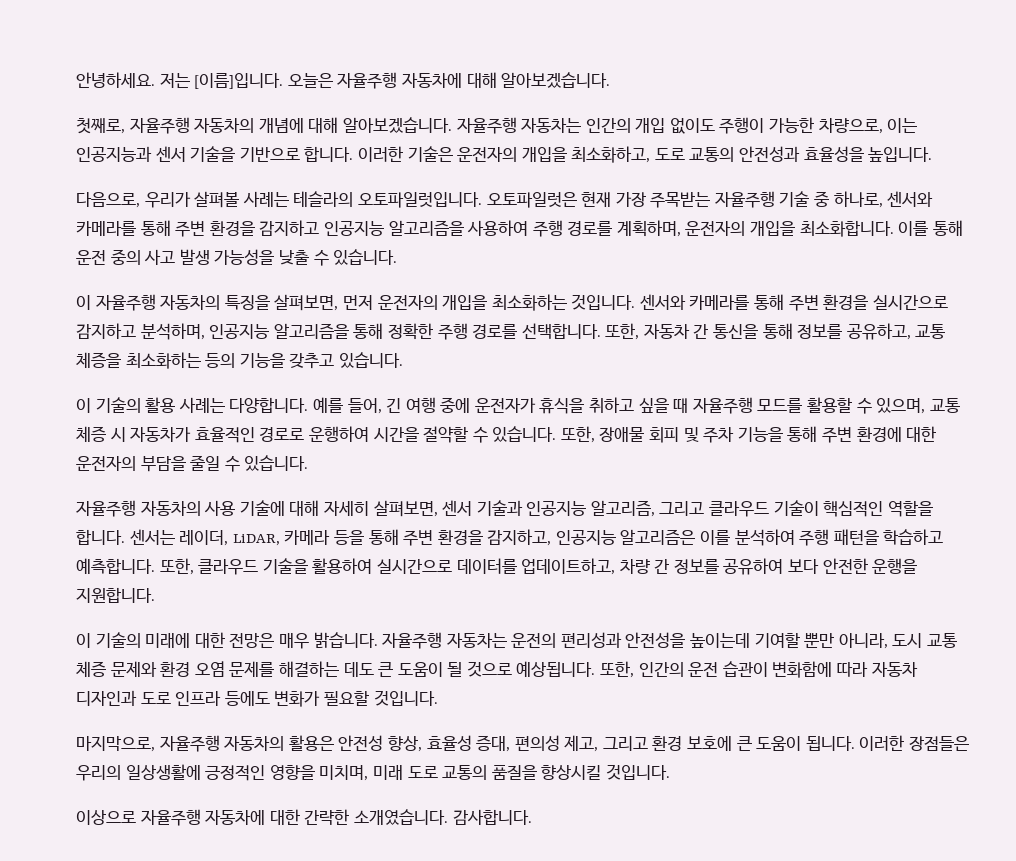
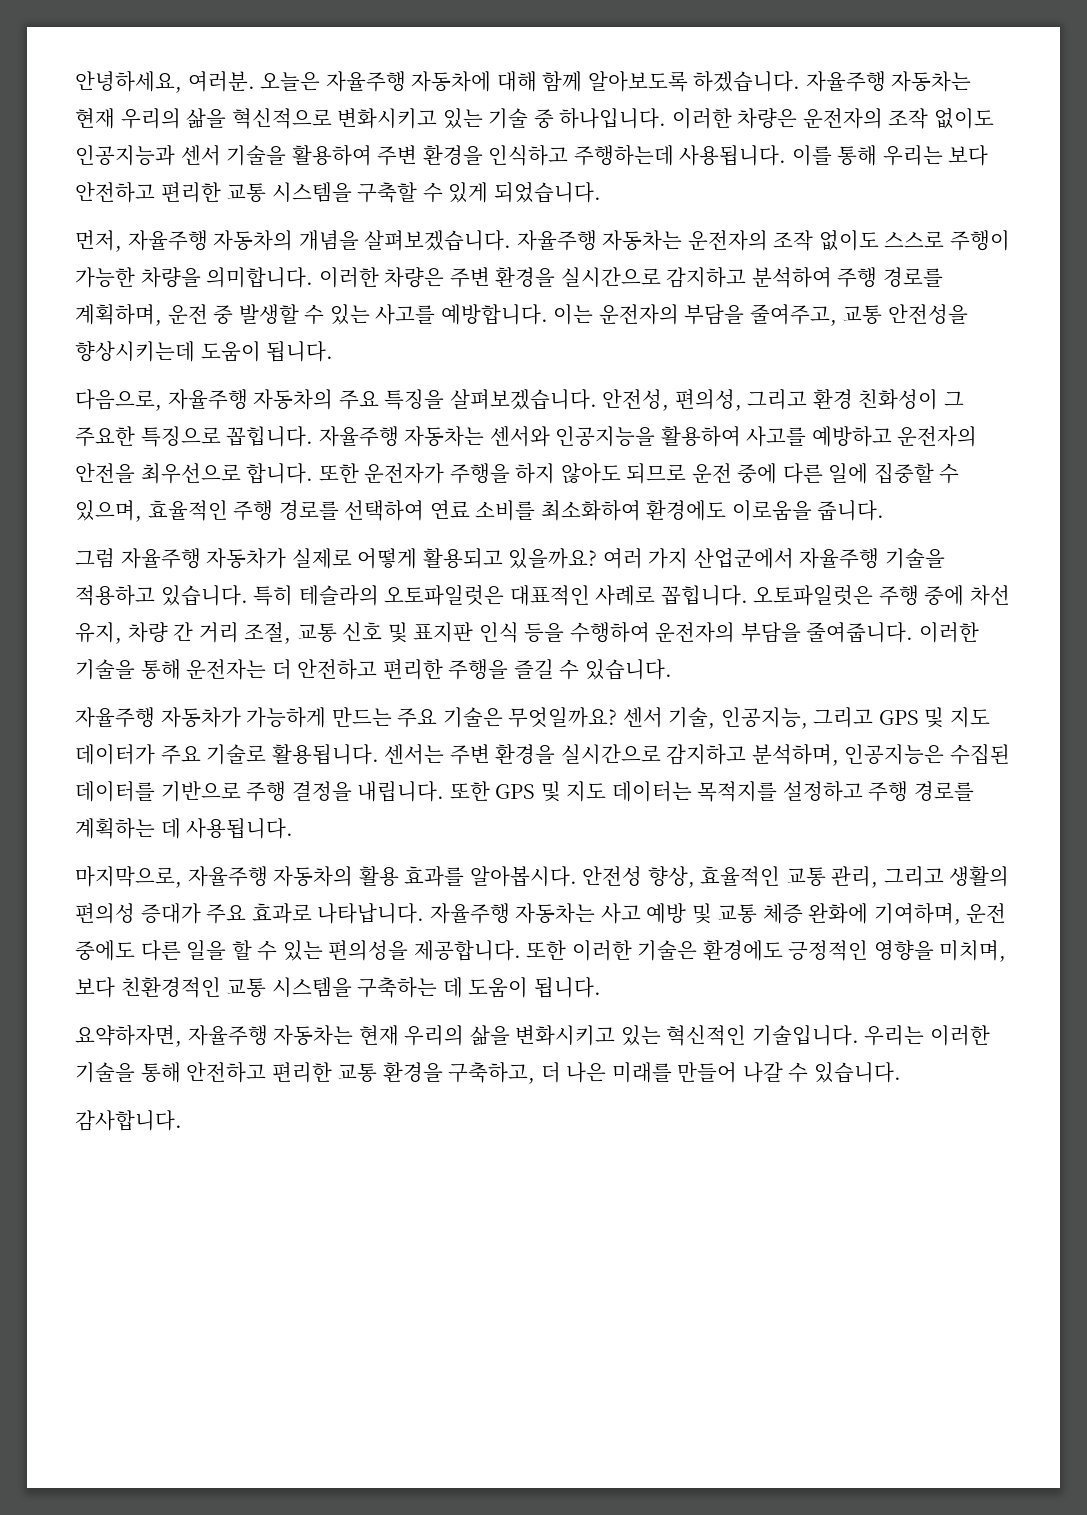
- 안녕하세요. 저는 [이름]입니다.
+ 안녕하세요, 여러분.
- 오늘은 자율주행 자동차에 대해 알아보겠습니다.
- 첫째로, 자율주행 자동차의 개념에 대해 알아보겠습니다. 자율주행 자동차는 인간의 개입 없이도 주행이 가능한 차량으로, 이는 인공지능과 센서 기술을 기반으로 합니다. 이러한 기술은 운전자의 개입을 최소화하고, 도로 교통의 안전성과 효율성을 높입니다.
- 다음으로, 우리가 살펴볼 사례는 테슬라의 오토파일럿입니다. 오토파일럿은 현재 가장 주목받는 자율주행 기술 중 하나로, 센서와 카메라를 통해 주변 환경을 감지하고 인공지능 알고리즘을 사용하여 주행 경로를 계획하며, 운전자의 개입을 최소화합니다. 이를 통해 운전 중의 사고 발생 가능성을 낮출 수 있습니다.
- 이 자율주행 자동차의 특징을 살펴보면, 먼저 운전자의 개입을 최소화하는 것입니다. 센서와 카메라를 통해 주변 환경을 실시간으로 감지하고 분석하며, 인공지능 알고리즘을 통해 정확한 주행 경로를 선택합니다. 또한, 자동차 간 통신을 통해 정보를 공유하고, 교통 체증을 최소화하는 등의 기능을 갖추고 있습니다.
- 이 기술의 활용 사례는 다양합니다. 예를 들어, 긴 여행 중에 운전자가 휴식을 취하고 싶을 때 자율주행 모드를 활용할 수 있으며, 교통 체증 시 자동차가 효율적인 경로로 운행하여 시간을 절약할 수 있습니다. 또한, 장애물 회피 및 주차 기능을 통해 주변 환경에 대한 운전자의 부담을 줄일 수 있습니다.
- 자율주행 자동차의 사용 기술에 대해 자세히 살펴보면, 센서 기술과 인공지능 알고리즘, 그리고 클라우드 기술이 핵심적인 역할을 합니다. 센서는 레이더, LiDAR, 카메라 등을 통해 주변 환경을 감지하고, 인공지능 알고리즘은 이를 분석하여 주행 패턴을 학습하고 예측합니다. 또한, 클라우드 기술을 활용하여 실시간으로 데이터를 업데이트하고, 차량 간 정보를 공유하여 보다 안전한 운행을 지원합니다.
- 이 기술의 미래에 대한 전망은 매우 밝습니다. 자율주행 자동차는 운전의 편리성과 안전성을 높이는데 기여할 뿐만 아니라, 도시 교통 체증 문제와 환경 오염 문제를 해결하는 데도 큰 도움이 될 것으로 예상됩니다. 또한, 인간의 운전 습관이 변화함에 따라 자동차 디자인과 도로 인프라 등에도 변화가 필요할 것입니다.
- 마지막으로, 자율주행 자동차의 활용은 안전성 향상, 효율성 증대, 편의성 제고, 그리고 환경 보호에 큰 도움이 됩니다. 이러한 장점들은 우리의 일상생활에 긍정적인 영향을 미치며, 미래 도로 교통의 품질을 향상시킬 것입니다.
- 이상으로 자율주행 자동차에 대한 간략한 소개였습니다. 감사합니다.
+ 오늘은 자율주행 자동차에 대해 함께 알아보도록 하겠습니다. 자율주행 자동차는 현재 우리의 삶을 혁신적으로 변화시키고 있는 기술 중 하나입니다. 이러한 차량은 운전자의 조작 없이도 인공지능과 센서 기술을 활용하여 주변 환경을 인식하고 주행하는데 사용됩니다. 이를 통해 우리는 보다 안전하고 편리한 교통 시스템을 구축할 수 있게 되었습니다.
+ 먼저, 자율주행 자동차의 개념을 살펴보겠습니다. 자율주행 자동차는 운전자의 조작 없이도 스스로 주행이 가능한 차량을 의미합니다. 이러한 차량은 주변 환경을 실시간으로 감지하고 분석하여 주행 경로를 계획하며, 운전 중 발생할 수 있는 사고를 예방합니다. 이는 운전자의 부담을 줄여주고, 교통 안전성을 향상시키는데 도움이 됩니다.
+ 다음으로, 자율주행 자동차의 주요 특징을 살펴보겠습니다. 안전성, 편의성, 그리고 환경 친화성이 그 주요한 특징으로 꼽힙니다. 자율주행 자동차는 센서와 인공지능을 활용하여 사고를 예방하고 운전자의 안전을 최우선으로 합니다. 또한 운전자가 주행을 하지 않아도 되므로 운전 중에 다른 일에 집중할 수 있으며, 효율적인 주행 경로를 선택하여 연료 소비를 최소화하여 환경에도 이로움을 줍니다.
+ 그럼 자율주행 자동차가 실제로 어떻게 활용되고 있을까요? 여러 가지 산업군에서 자율주행 기술을 적용하고 있습니다. 특히 테슬라의 오토파일럿은 대표적인 사례로 꼽힙니다. 오토파일럿은 주행 중에 차선 유지, 차량 간 거리 조절, 교통 신호 및 표지판 인식 등을 수행하여 운전자의 부담을 줄여줍니다. 이러한 기술을 통해 운전자는 더 안전하고 편리한 주행을 즐길 수 있습니다.
+ 자율주행 자동차가 가능하게 만드는 주요 기술은 무엇일까요? 센서 기술, 인공지능, 그리고 GPS 및 지도 데이터가 주요 기술로 활용됩니다. 센서는 주변 환경을 실시간으로 감지하고 분석하며, 인공지능은 수집된 데이터를 기반으로 주행 결정을 내립니다. 또한 GPS 및 지도 데이터는 목적지를 설정하고 주행 경로를 계획하는 데 사용됩니다.
+ 마지막으로, 자율주행 자동차의 활용 효과를 알아봅시다. 안전성 향상, 효율적인 교통 관리, 그리고 생활의 편의성 증대가 주요 효과로 나타납니다. 자율주행 자동차는 사고 예방 및 교통 체증 완화에 기여하며, 운전 중에도 다른 일을 할 수 있는 편의성을 제공합니다. 또한 이러한 기술은 환경에도 긍정적인 영향을 미치며, 보다 친환경적인 교통 시스템을 구축하는 데 도움이 됩니다.
+ 요약하자면, 자율주행 자동차는 현재 우리의 삶을 변화시키고 있는 혁신적인 기술입니다. 우리는 이러한 기술을 통해 안전하고 편리한 교통 환경을 구축하고, 더 나은 미래를 만들어 나갈 수 있습니다.
+ 감사합니다.

